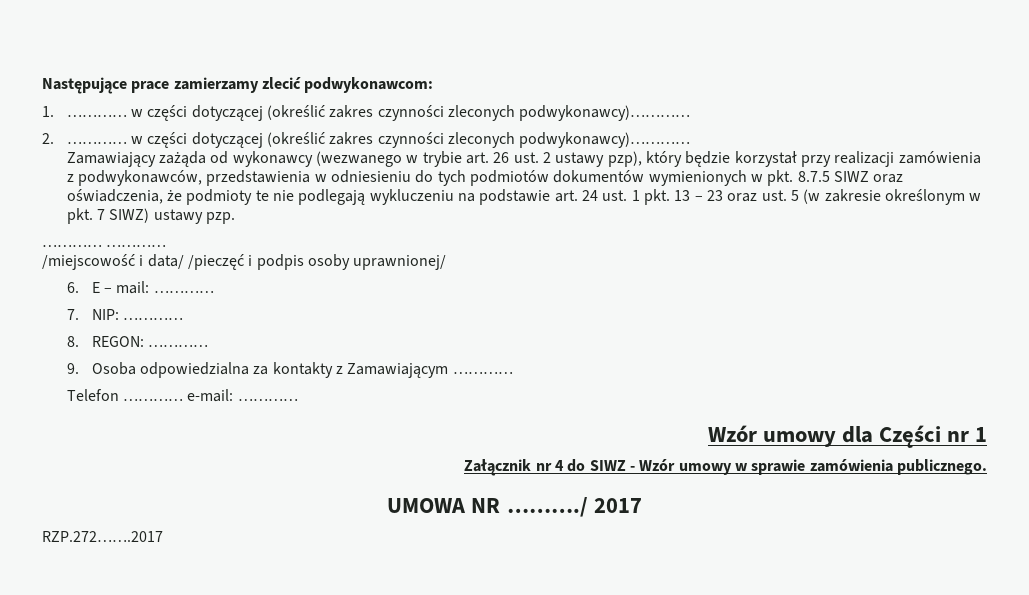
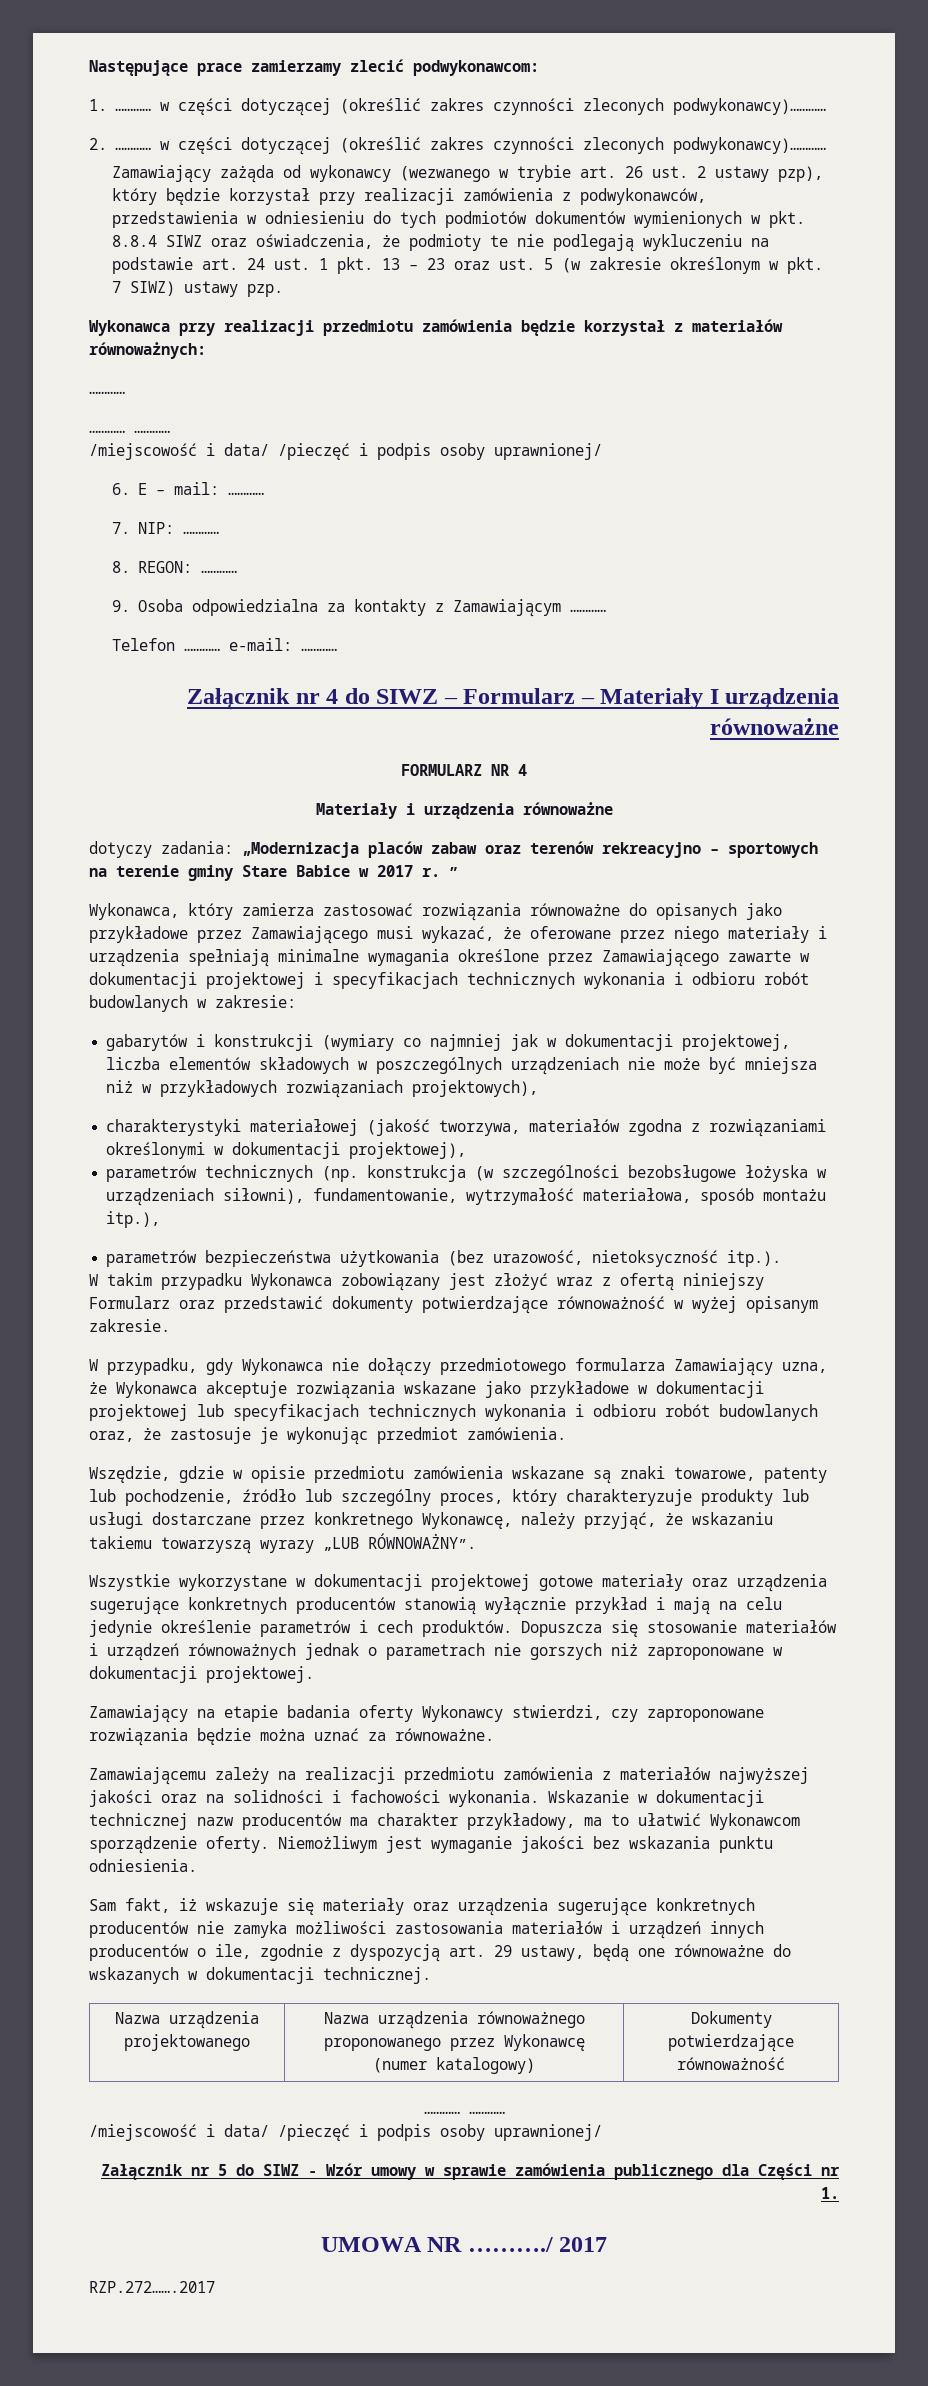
- Zamawiający zażąda od wykonawcy (wezwanego w trybie art. 26 ust. 2 ustawy pzp), który będzie korzystał przy realizacji zamówienia z podwykonawców, przedstawienia w odniesieniu do tych podmiotów dokumentów wymienionych w pkt. 8.7.5 SIWZ oraz oświadczenia, że podmioty te nie podlegają wykluczeniu na podstawie art. 24 ust. 1 pkt. 13 – 23 oraz ust. 5 (w zakresie określonym w pkt. 7 SIWZ) ustawy pzp.
+ Zamawiający zażąda od wykonawcy (wezwanego w trybie art. 26 ust. 2 ustawy pzp), który będzie korzystał przy realizacji zamówienia z podwykonawców, przedstawienia w odniesieniu do tych podmiotów dokumentów wymienionych w pkt. 8.8.4 SIWZ oraz oświadczenia, że podmioty te nie podlegają wykluczeniu na podstawie art. 24 ust. 1 pkt. 13 – 23 oraz ust. 5 (w zakresie określonym w pkt. 7 SIWZ) ustawy pzp.
+ Wykonawca przy realizacji przedmiotu zamówienia będzie korzystał z materiałów równoważnych:
+ …………
- Wzór umowy dla Części nr 1
- Załącznik nr 4 do SIWZ - Wzór umowy w sprawie zamówienia publicznego.
+ Załącznik nr 4 do SIWZ – Formularz – Materiały I urządzenia równoważne
+ FORMULARZ NR 4
+ Materiały i urządzenia równoważne
+ dotyczy zadania: „Modernizacja placów zabaw oraz terenów rekreacyjno – sportowych na terenie gminy Stare Babice w 2017 r. ”
+ Wykonawca, który zamierza zastosować rozwiązania równoważne do opisanych jako przykładowe przez Zamawiającego musi wykazać, że oferowane przez niego materiały i urządzenia spełniają minimalne wymagania określone przez Zamawiającego zawarte w dokumentacji projektowej i specyfikacjach technicznych wykonania i odbioru robót budowlanych w zakresie:
+ gabarytów i konstrukcji (wymiary co najmniej jak w dokumentacji projektowej, liczba elementów składowych w poszczególnych urządzeniach nie może być mniejsza niż w przykładowych rozwiązaniach projektowych),
+ charakterystyki materiałowej (jakość tworzywa, materiałów zgodna z rozwiązaniami określonymi w dokumentacji projektowej),
+ parametrów technicznych (np. konstrukcja (w szczególności bezobsługowe łożyska w urządzeniach siłowni), fundamentowanie, wytrzymałość materiałowa, sposób montażu itp.),
+ parametrów bezpieczeństwa użytkowania (bez urazowość, nietoksyczność itp.).
+ W takim przypadku Wykonawca zobowiązany jest złożyć wraz z ofertą niniejszy Formularz oraz przedstawić dokumenty potwierdzające równoważność w wyżej opisanym zakresie.
+ W przypadku, gdy Wykonawca nie dołączy przedmiotowego formularza Zamawiający uzna, że Wykonawca akceptuje rozwiązania wskazane jako przykładowe w dokumentacji projektowej lub specyfikacjach technicznych wykonania i odbioru robót budowlanych oraz, że zastosuje je wykonując przedmiot zamówienia.
+ Wszędzie, gdzie w opisie przedmiotu zamówienia wskazane są znaki towarowe, patenty lub pochodzenie, źródło lub szczególny proces, który charakteryzuje produkty lub usługi dostarczane przez konkretnego Wykonawcę, należy przyjąć, że wskazaniu takiemu towarzyszą wyrazy „LUB RÓWNOWAŻNY”.
+ Wszystkie wykorzystane w dokumentacji projektowej gotowe materiały oraz urządzenia sugerujące konkretnych producentów stanowią wyłącznie przykład i mają na celu jedynie określenie parametrów i cech produktów. Dopuszcza się stosowanie materiałów i urządzeń równoważnych jednak o parametrach nie gorszych niż zaproponowane w dokumentacji projektowej.
+ Zamawiający na etapie badania oferty Wykonawcy stwierdzi, czy zaproponowane rozwiązania będzie można uznać za równoważne.
+ Zamawiającemu zależy na realizacji przedmiotu zamówienia z materiałów najwyższej jakości oraz na solidności i fachowości wykonania. Wskazanie w dokumentacji technicznej nazw producentów ma charakter przykładowy, ma to ułatwić Wykonawcom sporządzenie oferty. Niemożliwym jest wymaganie jakości bez wskazania punktu odniesienia.
+ Sam fakt, iż wskazuje się materiały oraz urządzenia sugerujące konkretnych producentów nie zamyka możliwości zastosowania materiałów i urządzeń innych producentów o ile, zgodnie z dyspozycją art. 29 ustawy, będą one równoważne do wskazanych w dokumentacji technicznej.
+ Nazwa urządzenia projektowanego | Nazwa urządzenia równoważnego proponowanego przez Wykonawcę (numer katalogowy) | Dokumenty potwierdzające równoważność
+ ………… …………
+ /miejscowość i data/ /pieczęć i podpis osoby uprawnionej/
+ Załącznik nr 5 do SIWZ - Wzór umowy w sprawie zamówienia publicznego dla Części nr 1.

